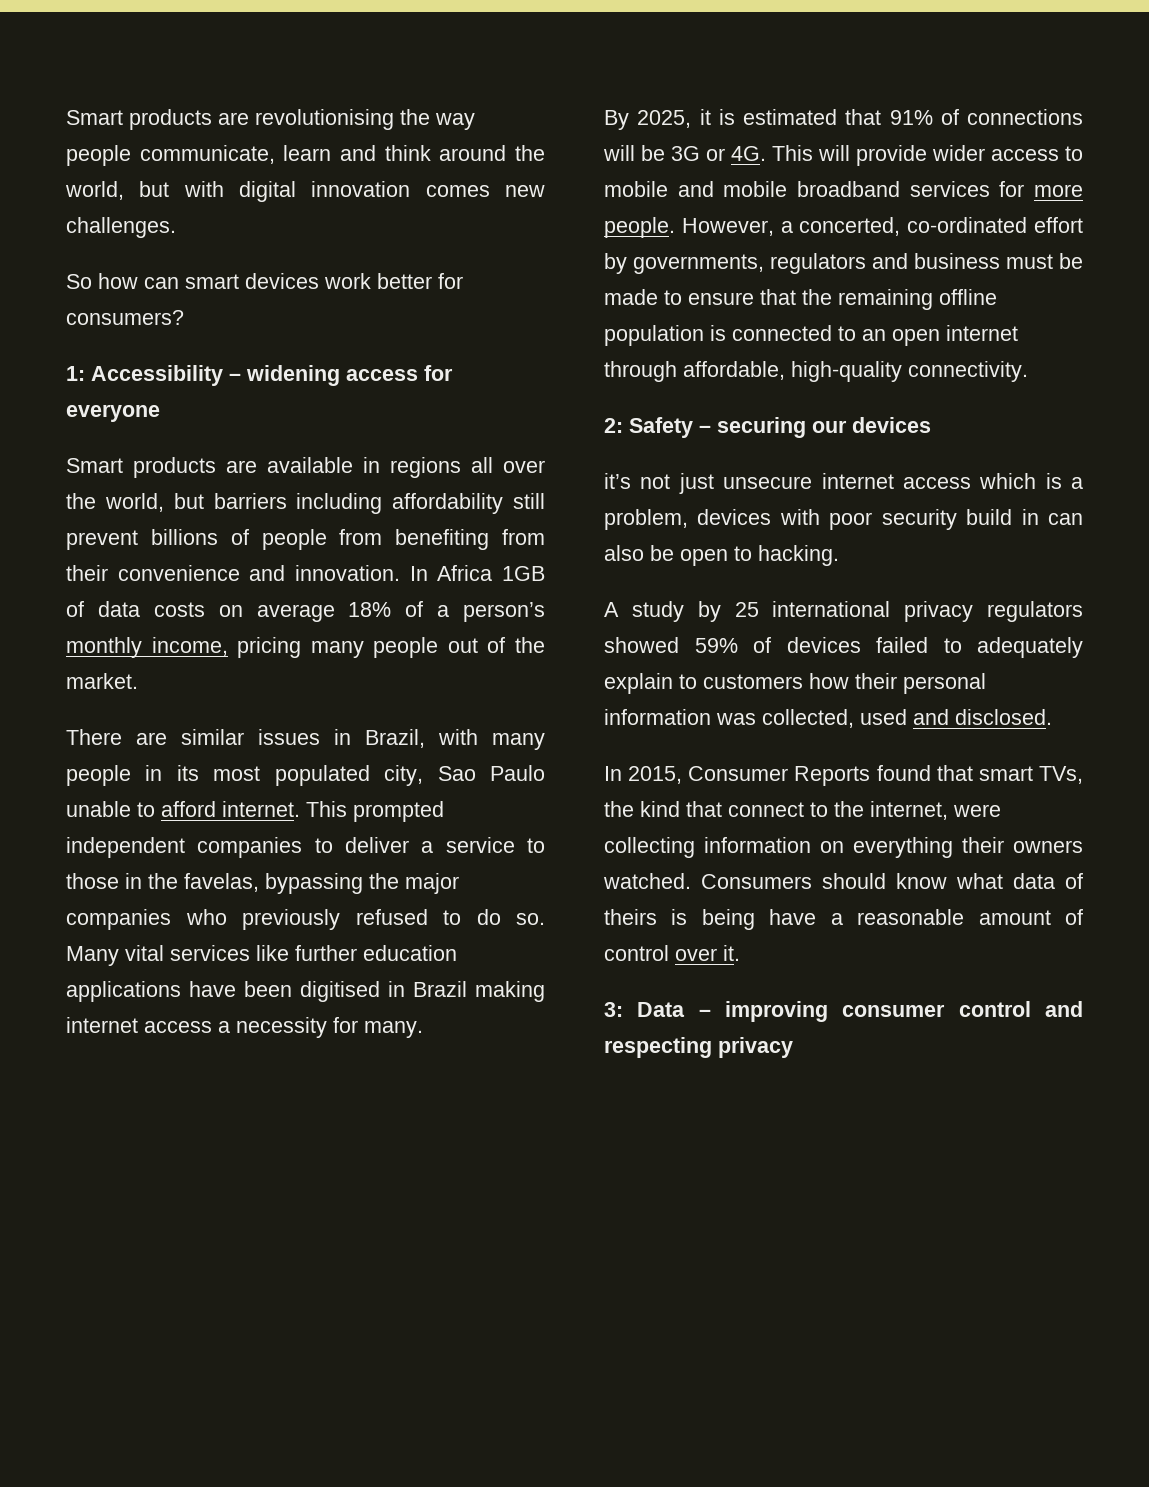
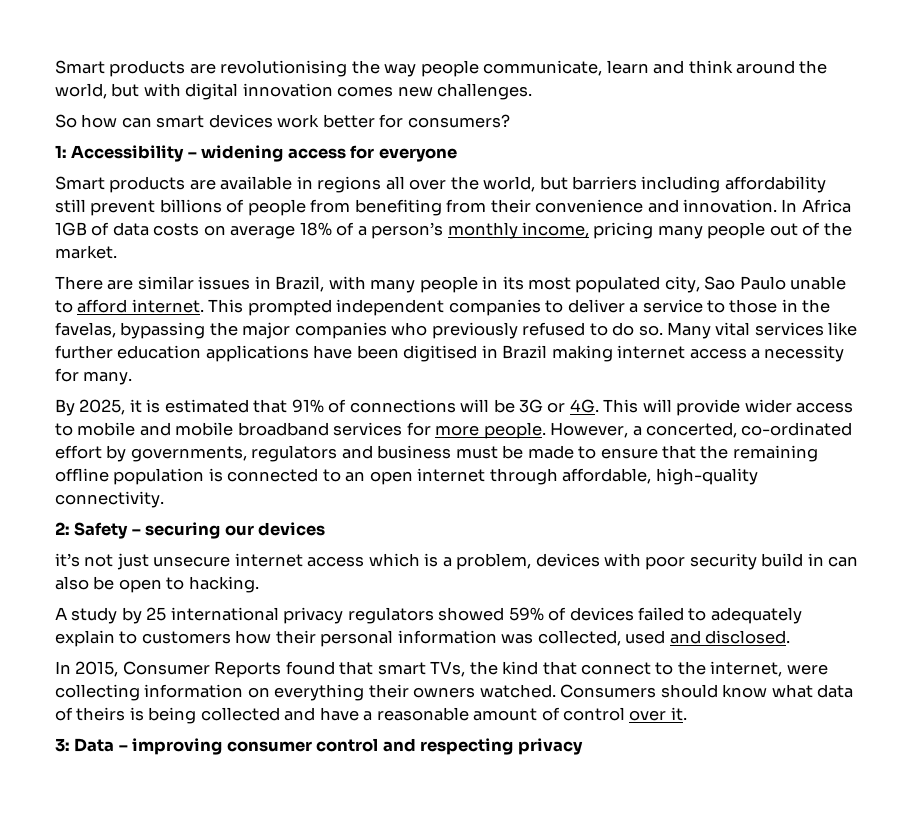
- Consumers should know what data of theirs is being have a reasonable amount of control over it.
+ Consumers should know what data of theirs is being collected and have a reasonable amount of control over it.

